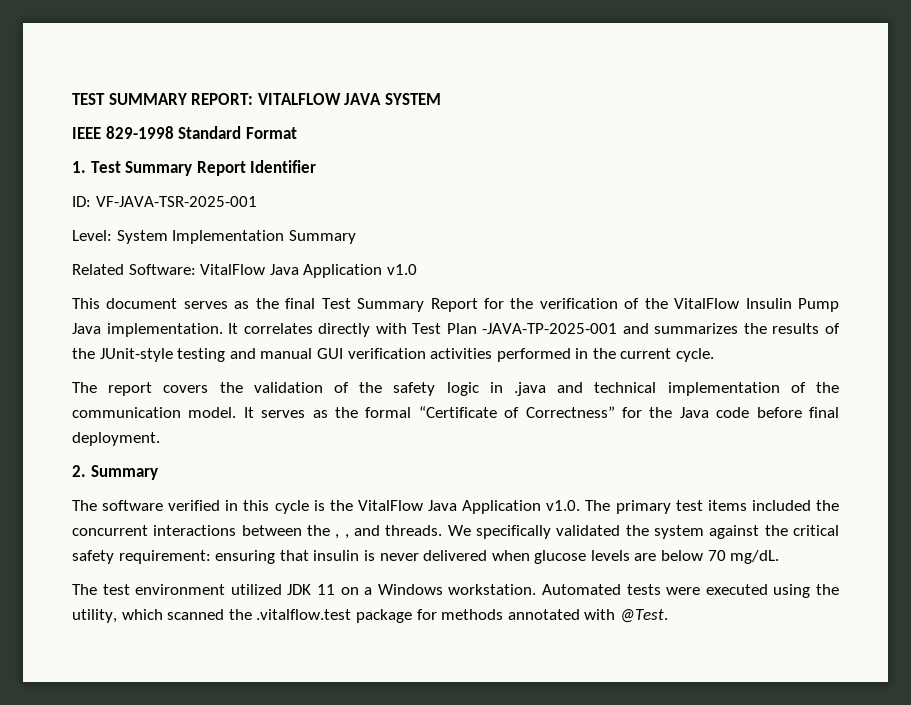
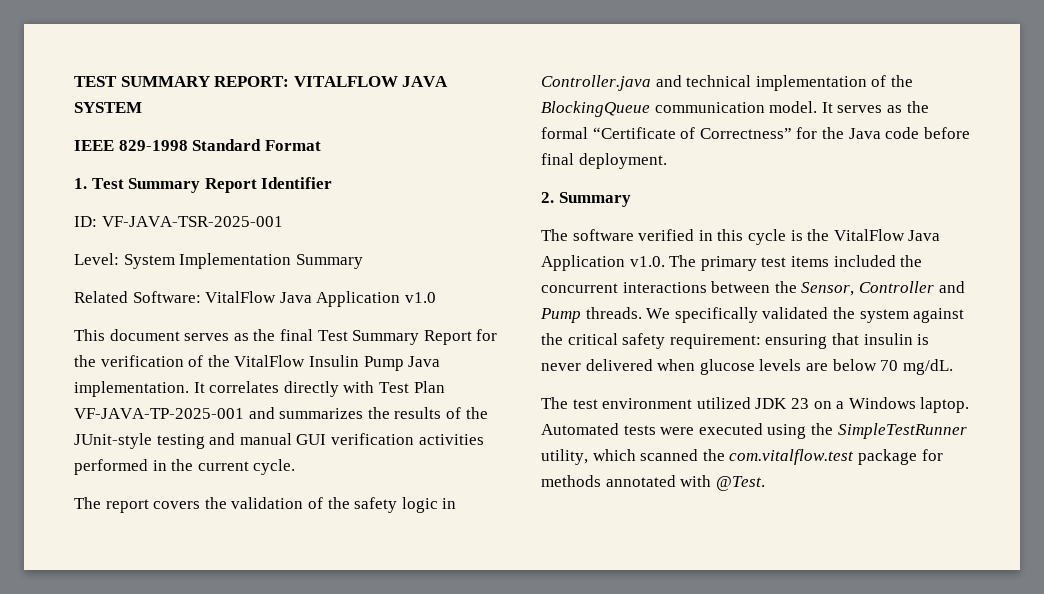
- It correlates directly with Test Plan -JAVA-TP-2025-001 and summarizes the results of the JUnit-style testing and manual GUI verification activities performed in the current cycle.
+ It correlates directly with Test Plan VF-JAVA-TP-2025-001 and summarizes the results of the JUnit-style testing and manual GUI verification activities performed in the current cycle.
- The report covers the validation of the safety logic in .java and technical implementation of the communication model.
+ The report covers the validation of the safety logic in Controller.java and technical implementation of the BlockingQueue communication model.
- The software verified in this cycle is the VitalFlow Java Application v1.0. The primary test items included the concurrent interactions between the , , and threads.
+ The software verified in this cycle is the VitalFlow Java Application v1.0. The primary test items included the concurrent interactions between the Sensor, Controller and Pump threads.
- The test environment utilized JDK 11 on a Windows workstation.
+ The test environment utilized JDK 23 on a Windows laptop.
- Automated tests were executed using the utility, which scanned the .vitalflow.test package for methods annotated with @Test.
+ Automated tests were executed using the SimpleTestRunner utility, which scanned the com.vitalflow.test package for methods annotated with @Test.

